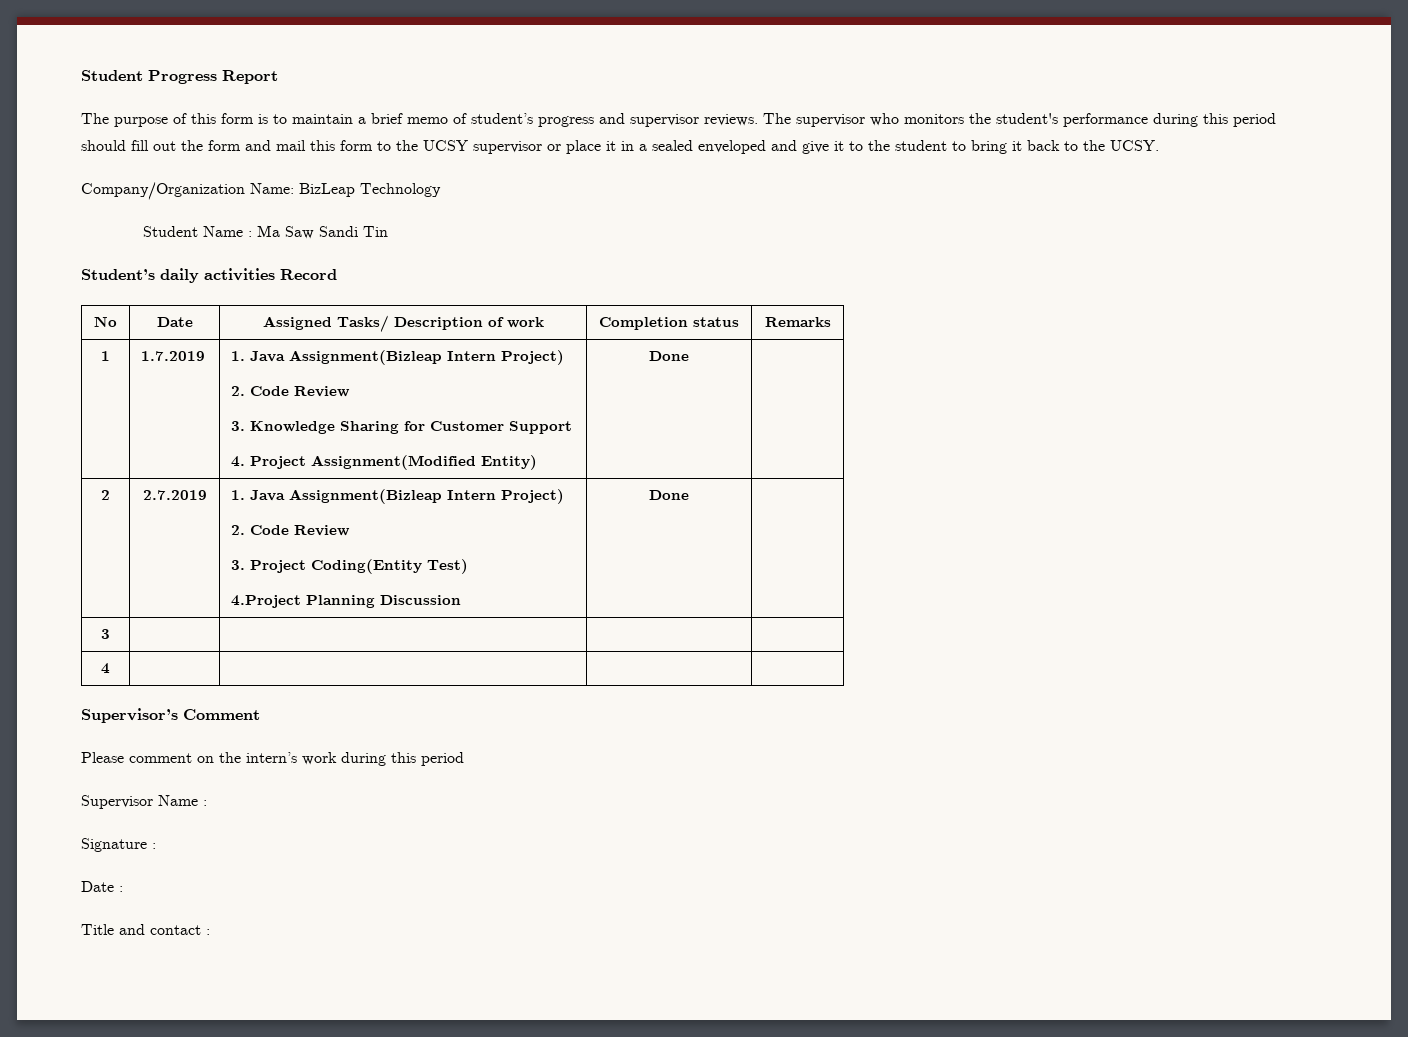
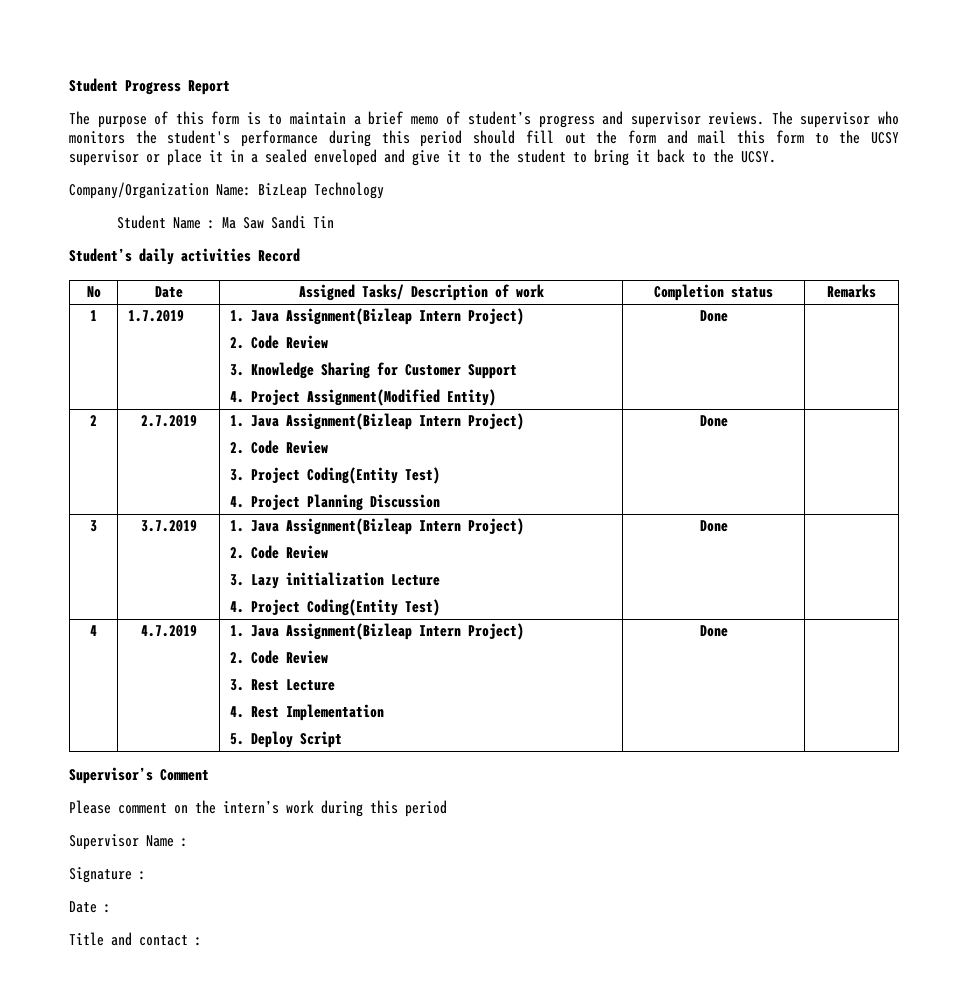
  2 | 2.7.2019 | 1. Java Assignment(Bizleap Intern Project)
  2. Code Review
  3. Project Coding(Entity Test)
- 4.Project Planning Discussion | Done |
+ 4. Project Planning Discussion | Done |
- 3 | | | |
- 4 | | | |
+ 3 | 3.7.2019 | 1. Java Assignment(Bizleap Intern Project)
+ 2. Code Review
+ 3. Lazy initialization Lecture
+ 4. Project Coding(Entity Test) | Done |
+ 4 | 4.7.2019 | 1. Java Assignment(Bizleap Intern Project)
+ 2. Code Review
+ 3. Rest Lecture
+ 4. Rest Implementation
+ 5. Deploy Script | Done |

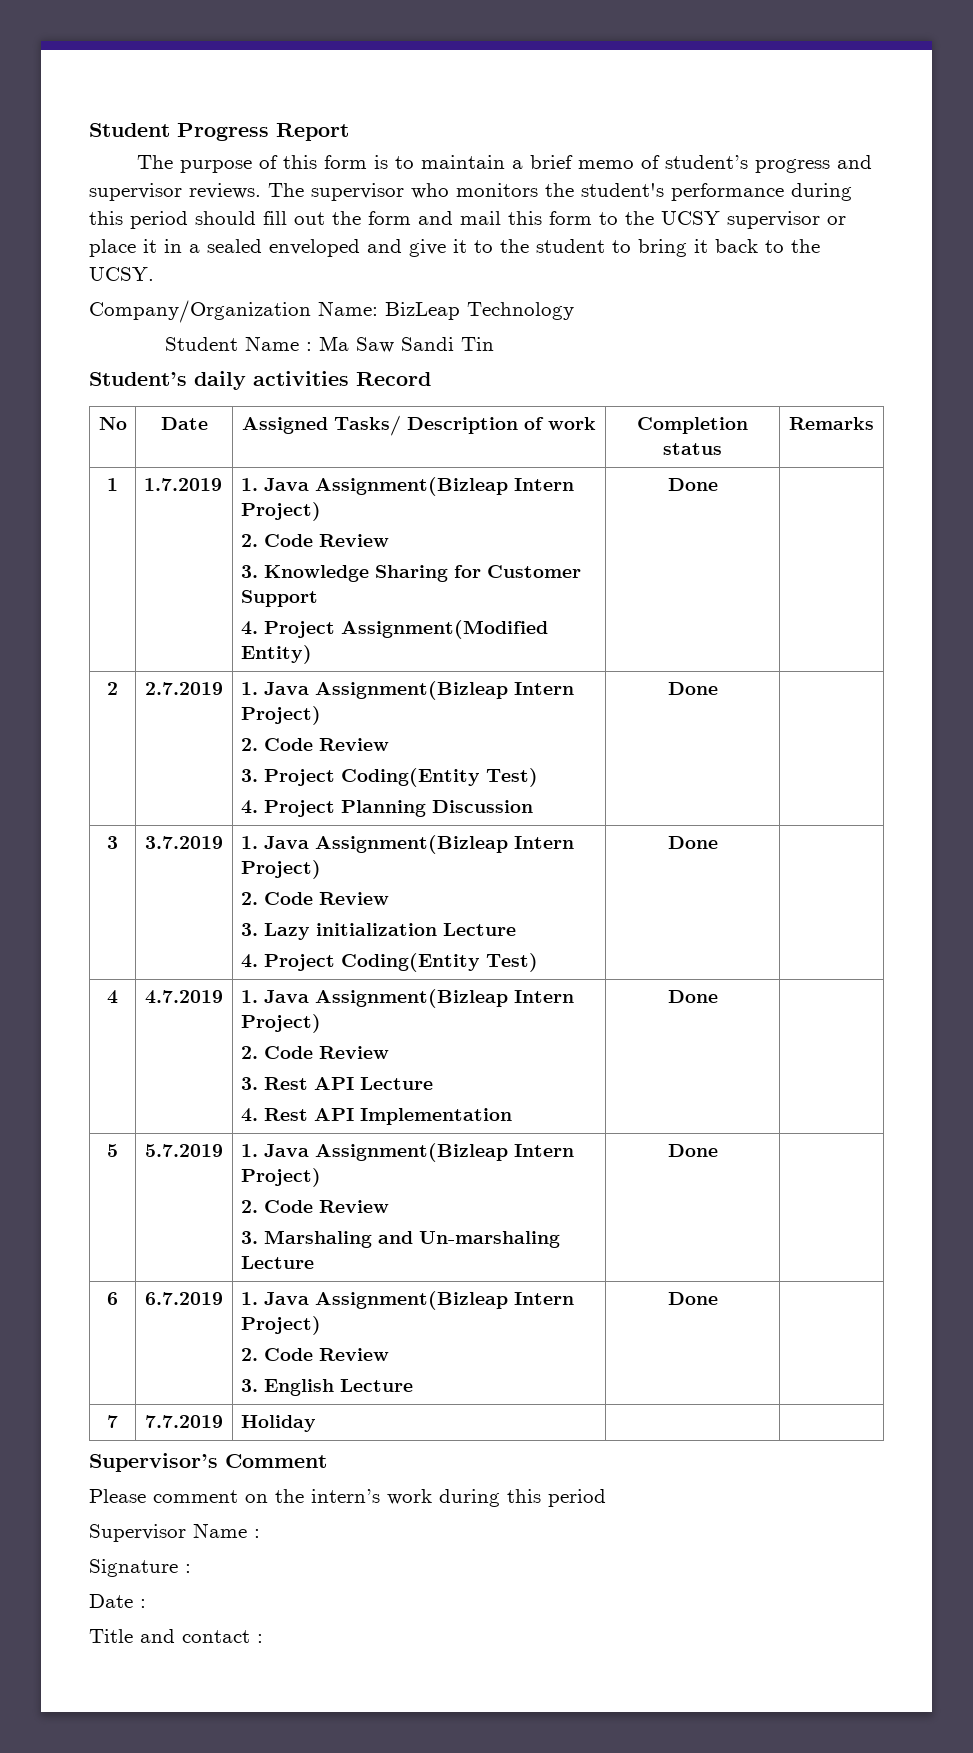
  4 | 4.7.2019 | 1. Java Assignment(Bizleap Intern Project)
  2. Code Review
- 3. Rest Lecture
- 4. Rest Implementation
- 5. Deploy Script | Done |
+ 3. Rest API Lecture
+ 4. Rest API Implementation | Done |
+ 5 | 5.7.2019 | 1. Java Assignment(Bizleap Intern Project)
+ 2. Code Review
+ 3. Marshaling and Un-marshaling Lecture | Done |
+ 6 | 6.7.2019 | 1. Java Assignment(Bizleap Intern Project)
+ 2. Code Review
+ 3. English Lecture | Done |
+ 7 | 7.7.2019 | Holiday | |

